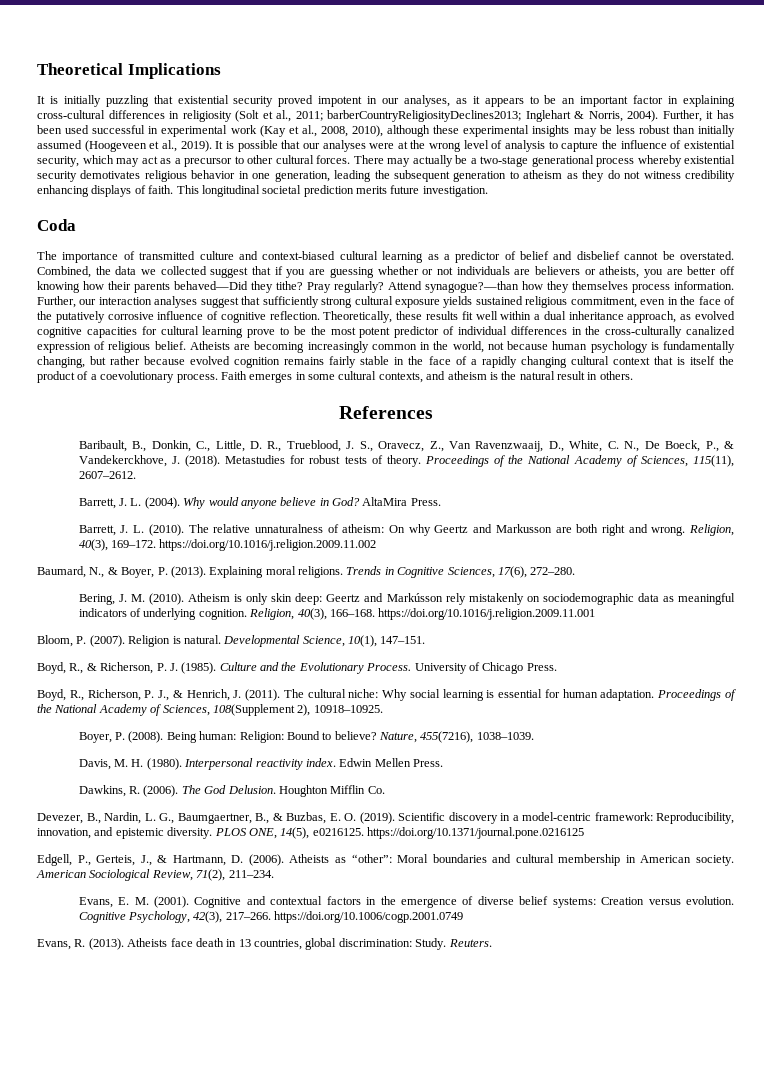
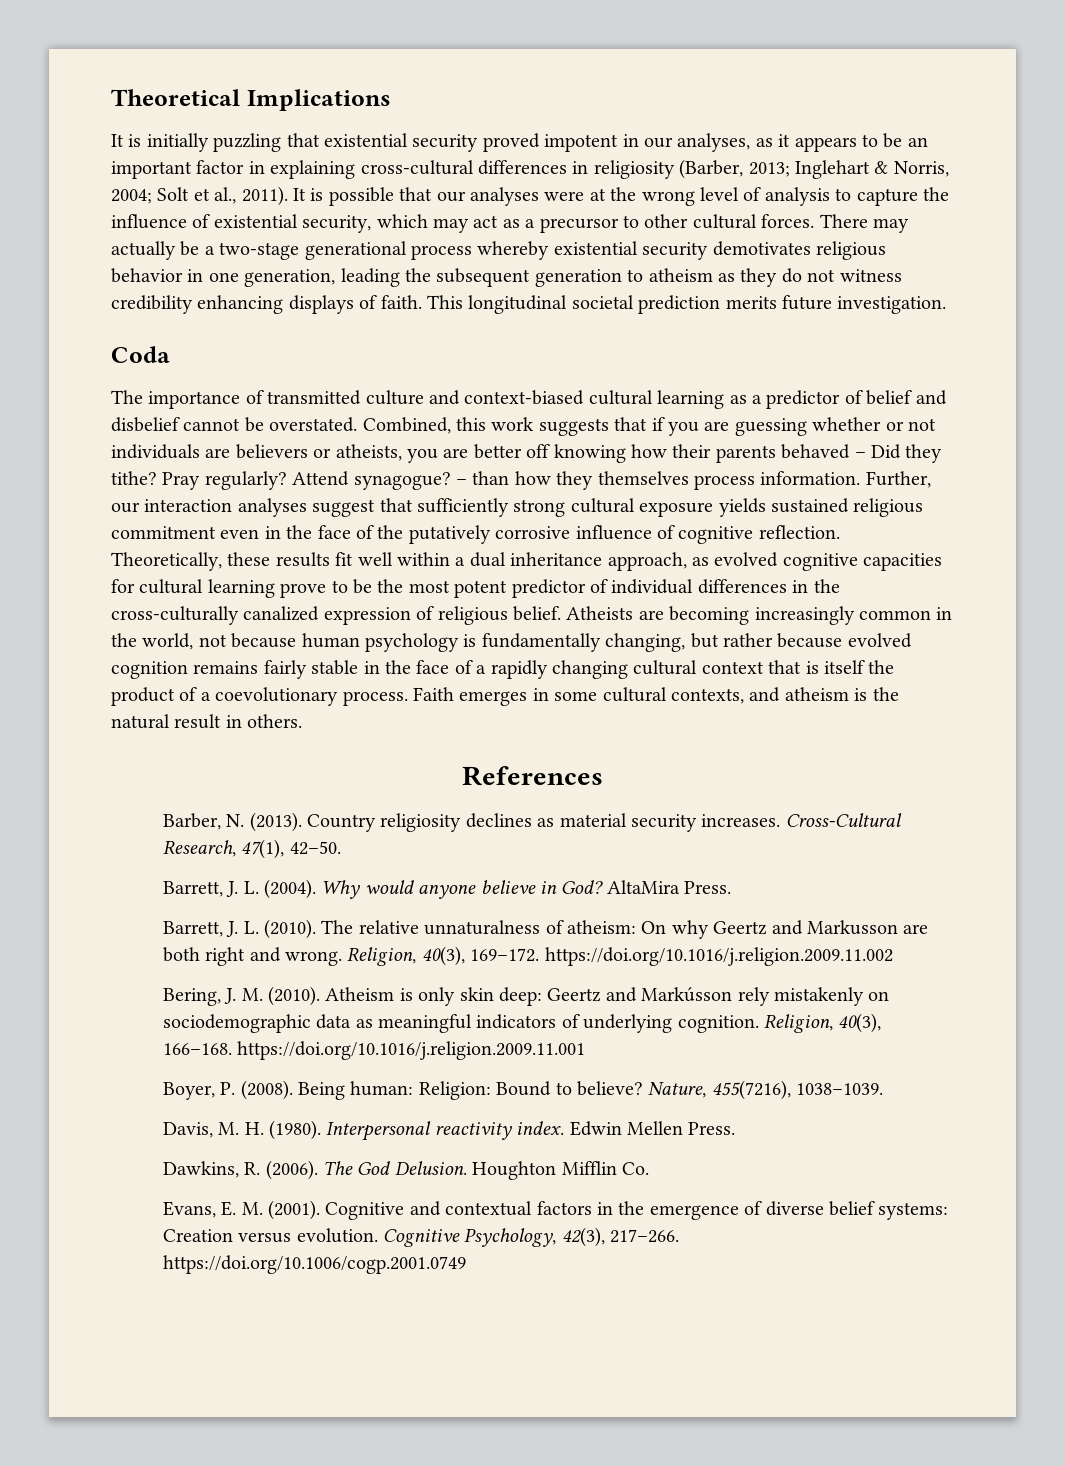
- It is initially puzzling that existential security proved impotent in our analyses, as it appears to be an important factor in explaining cross-cultural differences in religiosity (Solt et al., 2011; barberCountryReligiosityDeclines2013; Inglehart & Norris, 2004). Further, it has been used successful in experimental work (Kay et al., 2008, 2010), although these experimental insights may be less robust than initially assumed (Hoogeveen et al., 2019).
+ It is initially puzzling that existential security proved impotent in our analyses, as it appears to be an important factor in explaining cross-cultural differences in religiosity (Barber, 2013; Inglehart & Norris, 2004; Solt et al., 2011).
- Combined, the data we collected suggest that if you are guessing whether or not individuals are believers or atheists, you are better off knowing how their parents behaved—Did they tithe?
+ Combined, this work suggests that if you are guessing whether or not individuals are believers or atheists, you are better off knowing how their parents behaved – Did they tithe?
- Attend synagogue?—than how they themselves process information.
+ Attend synagogue? – than how they themselves process information.
- Further, our interaction analyses suggest that sufficiently strong cultural exposure yields sustained religious commitment, even in the face of the putatively corrosive influence of cognitive reflection.
+ Further, our interaction analyses suggest that sufficiently strong cultural exposure yields sustained religious commitment even in the face of the putatively corrosive influence of cognitive reflection.
- Baribault, B., Donkin, C., Little, D. R., Trueblood, J. S., Oravecz, Z., Van Ravenzwaaij, D., White, C. N., De Boeck, P., & Vandekerckhove, J. (2018). Metastudies for robust tests of theory. Proceedings of the National Academy of Sciences, 115(11), 2607–2612.
+ Barber, N. (2013). Country religiosity declines as material security increases. Cross-Cultural Research, 47(1), 42–50.
- Baumard, N., & Boyer, P. (2013). Explaining moral religions. Trends in Cognitive Sciences, 17(6), 272–280.
- Bloom, P. (2007). Religion is natural. Developmental Science, 10(1), 147–151.
- Boyd, R., & Richerson, P. J. (1985). Culture and the Evolutionary Process. University of Chicago Press.
- Boyd, R., Richerson, P. J., & Henrich, J. (2011). The cultural niche: Why social learning is essential for human adaptation. Proceedings of the National Academy of Sciences, 108(Supplement 2), 10918–10925.
- Devezer, B., Nardin, L. G., Baumgaertner, B., & Buzbas, E. O. (2019). Scientific discovery in a model-centric framework: Reproducibility, innovation, and epistemic diversity. PLOS ONE, 14(5), e0216125. https://doi.org/10.1371/journal.pone.0216125
- Edgell, P., Gerteis, J., & Hartmann, D. (2006). Atheists as “other”: Moral boundaries and cultural membership in American society. American Sociological Review, 71(2), 211–234.
- Evans, R. (2013). Atheists face death in 13 countries, global discrimination: Study. Reuters.

